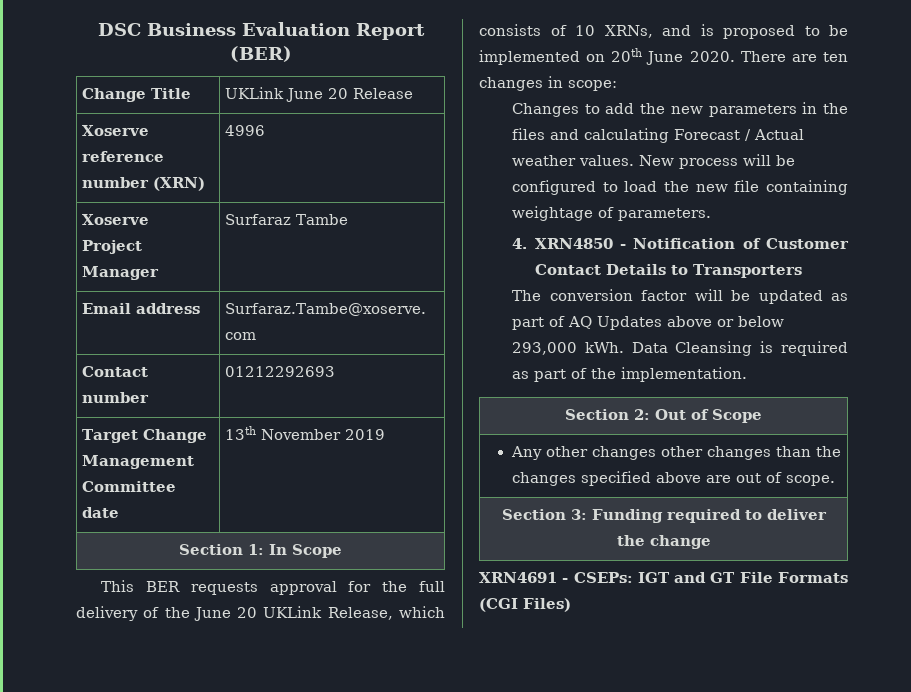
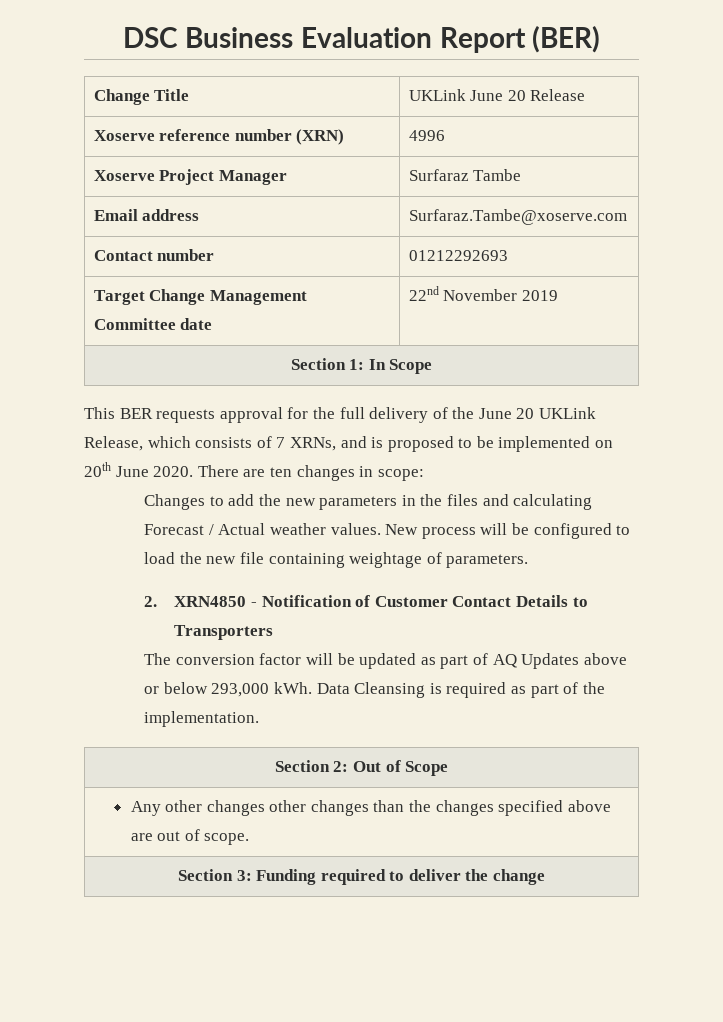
- Target Change Management Committee date | 13th November 2019
+ Target Change Management Committee date | 22nd November 2019
- This BER requests approval for the full delivery of the June 20 UKLink Release, which consists of 10 XRNs, and is proposed to be implemented on 20th June 2020.
+ This BER requests approval for the full delivery of the June 20 UKLink Release, which consists of 7 XRNs, and is proposed to be implemented on 20th June 2020.
- 4. XRN4850 - Notification of Customer Contact Details to Transporters
+ 2. XRN4850 - Notification of Customer Contact Details to Transporters
- XRN4691 - CSEPs: IGT and GT File Formats (CGI Files)

